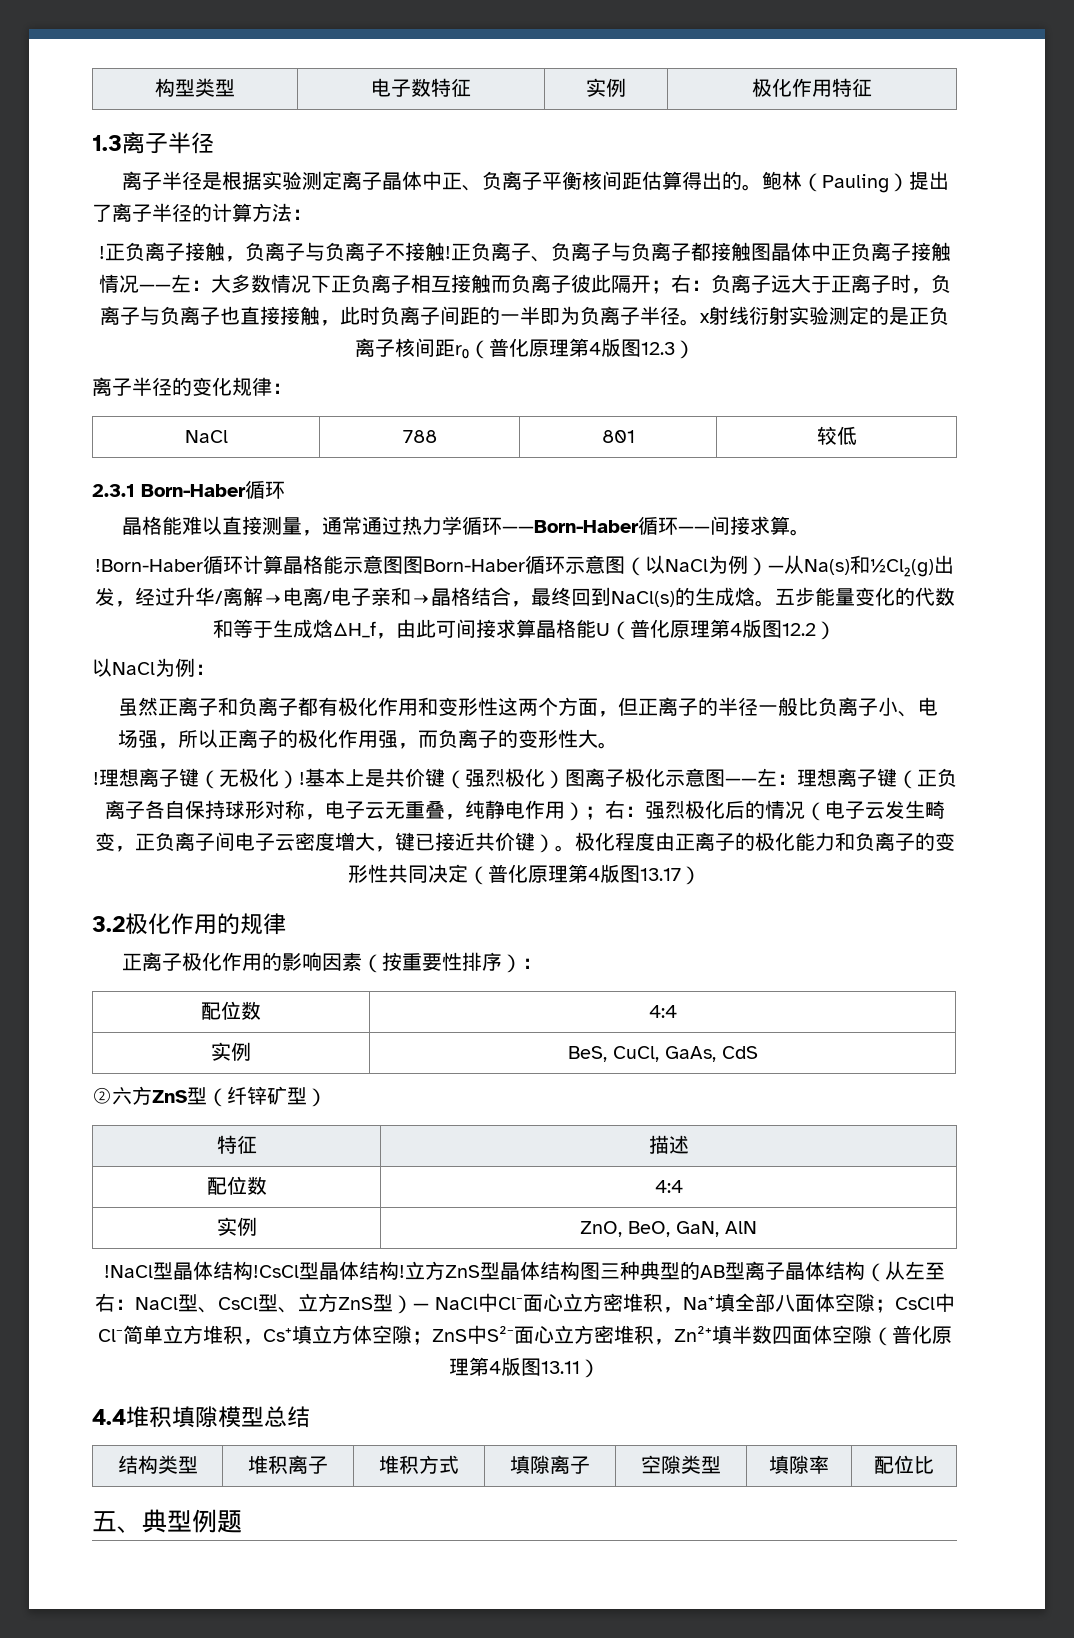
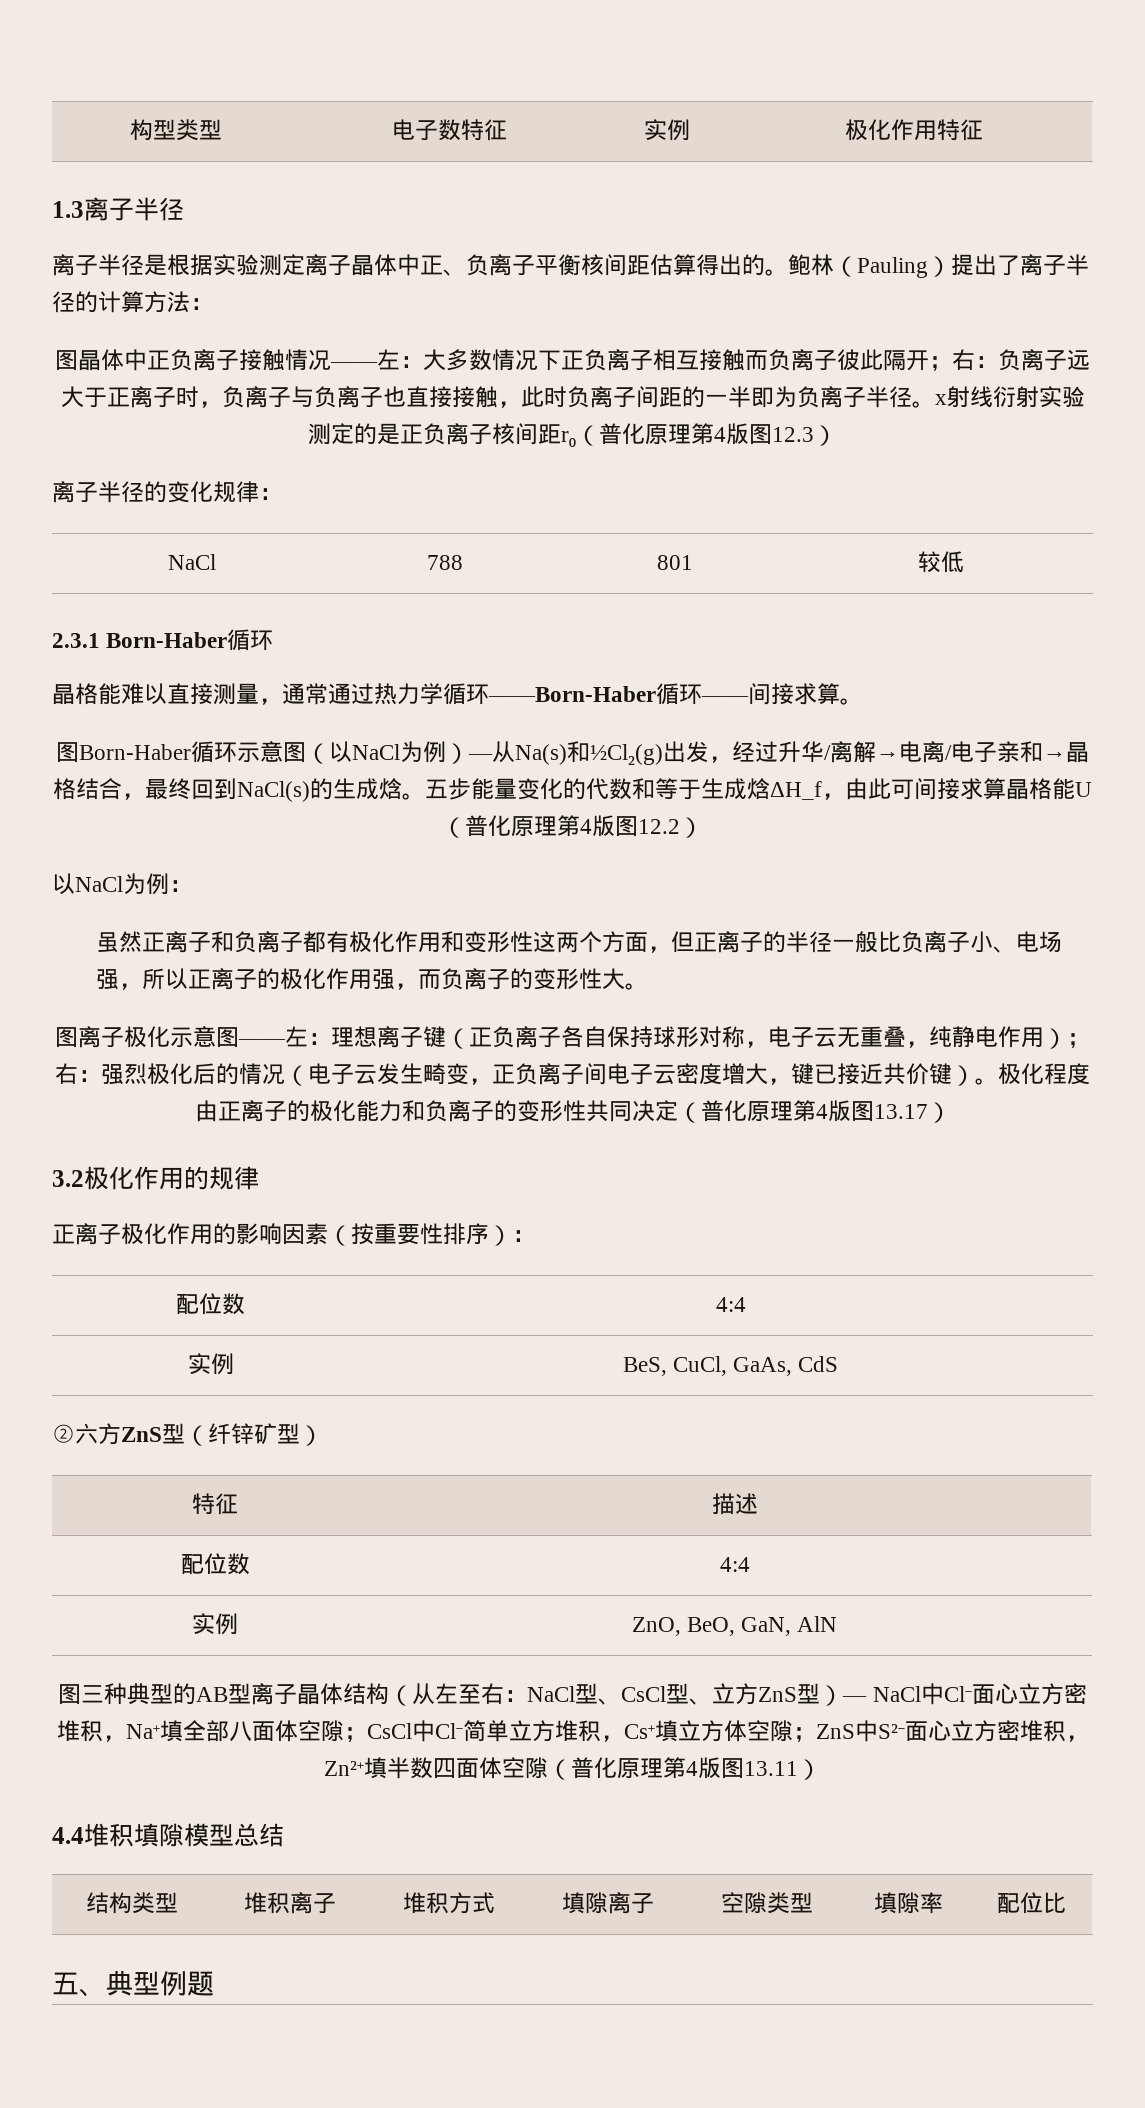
- !正负离子接触，负离子与负离子不接触!正负离子、负离子与负离子都接触图晶体中正负离子接触情况——左：大多数情况下正负离子相互接触而负离子彼此隔开；右：负离子远大于正离子时，负离子与负离子也直接接触，此时负离子间距的一半即为负离子半径。x射线衍射实验测定的是正负离子核间距r₀（普化原理第4版图12.3）
+ 图晶体中正负离子接触情况——左：大多数情况下正负离子相互接触而负离子彼此隔开；右：负离子远大于正离子时，负离子与负离子也直接接触，此时负离子间距的一半即为负离子半径。x射线衍射实验测定的是正负离子核间距r₀（普化原理第4版图12.3）
- !Born-Haber循环计算晶格能示意图图Born-Haber循环示意图（以NaCl为例）—从Na(s)和½Cl₂(g)出发，经过升华/离解→电离/电子亲和→晶格结合，最终回到NaCl(s)的生成焓。
+ 图Born-Haber循环示意图（以NaCl为例）—从Na(s)和½Cl₂(g)出发，经过升华/离解→电离/电子亲和→晶格结合，最终回到NaCl(s)的生成焓。
- !理想离子键（无极化）!基本上是共价键（强烈极化）图离子极化示意图——左：理想离子键（正负离子各自保持球形对称，电子云无重叠，纯静电作用）；右：强烈极化后的情况（电子云发生畸变，正负离子间电子云密度增大，键已接近共价键）。
+ 图离子极化示意图——左：理想离子键（正负离子各自保持球形对称，电子云无重叠，纯静电作用）；右：强烈极化后的情况（电子云发生畸变，正负离子间电子云密度增大，键已接近共价键）。
- !NaCl型晶体结构!CsCl型晶体结构!立方ZnS型晶体结构图三种典型的AB型离子晶体结构（从左至右：NaCl型、CsCl型、立方ZnS型）— NaCl中Cl⁻面心立方密堆积，Na⁺填全部八面体空隙；CsCl中Cl⁻简单立方堆积，Cs⁺填立方体空隙；ZnS中S²⁻面心立方密堆积，Zn²⁺填半数四面体空隙（普化原理第4版图13.11）
+ 图三种典型的AB型离子晶体结构（从左至右：NaCl型、CsCl型、立方ZnS型）— NaCl中Cl⁻面心立方密堆积，Na⁺填全部八面体空隙；CsCl中Cl⁻简单立方堆积，Cs⁺填立方体空隙；ZnS中S²⁻面心立方密堆积，Zn²⁺填半数四面体空隙（普化原理第4版图13.11）

